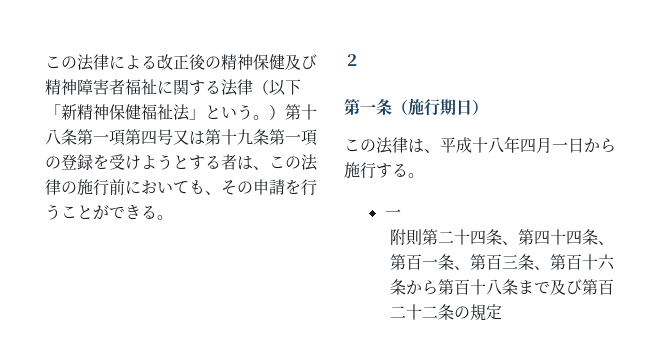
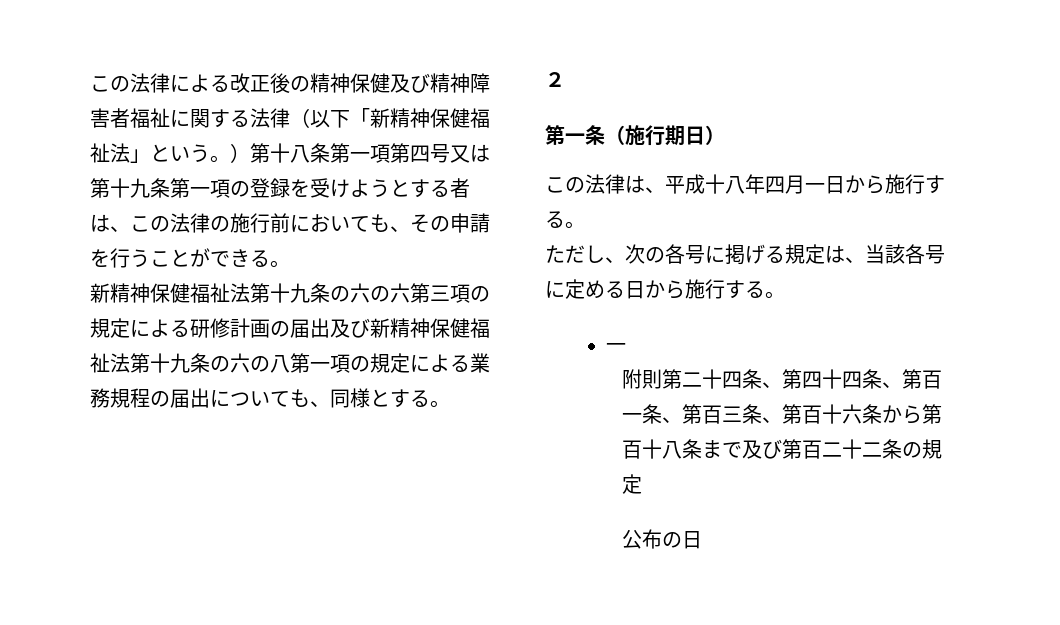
+ 新精神保健福祉法第十九条の六の六第三項の規定による研修計画の届出及び新精神保健福祉法第十九条の六の八第一項の規定による業務規程の届出についても、同様とする。
+ ただし、次の各号に掲げる規定は、当該各号に定める日から施行する。
+ 公布の日

